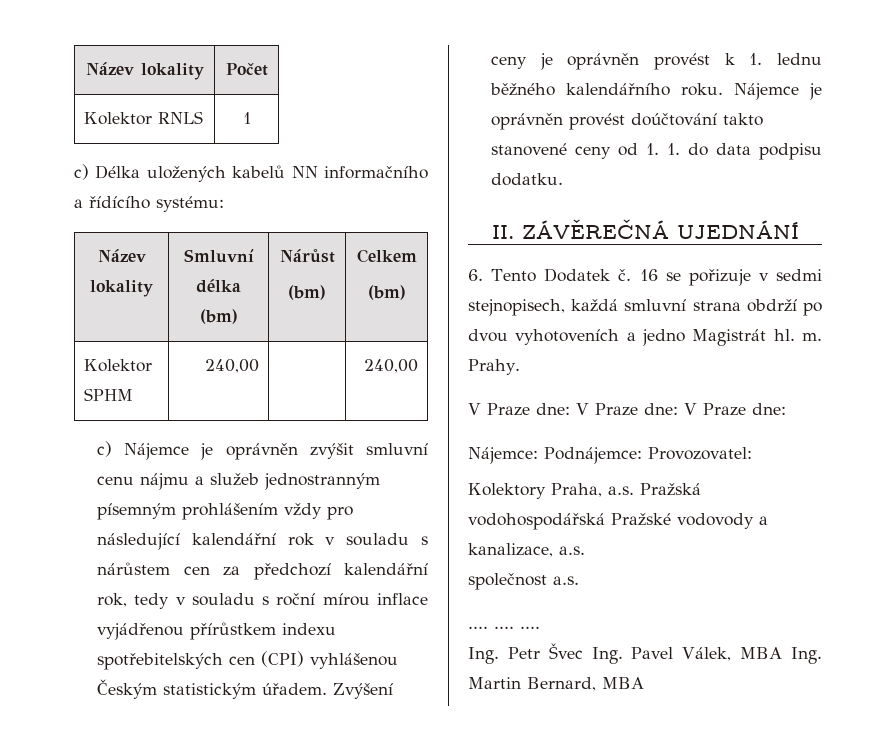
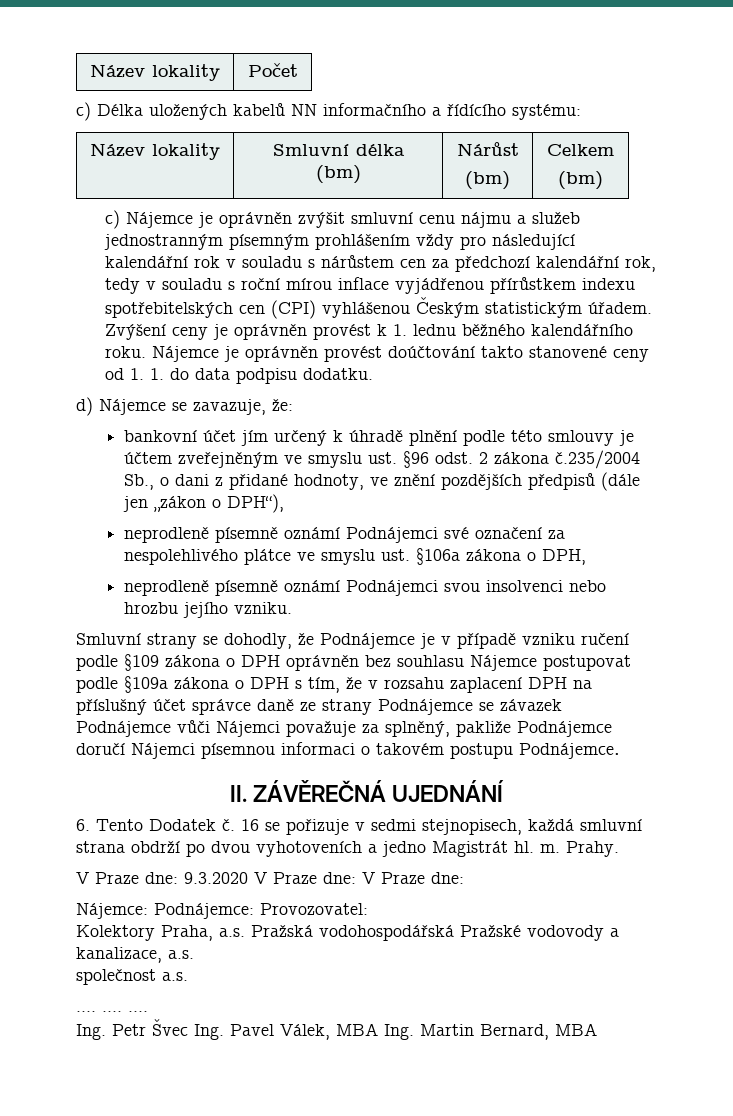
- Kolektor RNLS | 1
- Kolektor SPHM | 240,00 | | 240,00
+ d) Nájemce se zavazuje, že:
+ bankovní účet jím určený k úhradě plnění podle této smlouvy je účtem zveřejněným ve smyslu ust. §96 odst. 2 zákona č.235/2004 Sb., o dani z přidané hodnoty, ve znění pozdějších předpisů (dále jen „zákon o DPH“),
+ neprodleně písemně oznámí Podnájemci své označení za nespolehlivého plátce ve smyslu ust. §106a zákona o DPH,
+ neprodleně písemně oznámí Podnájemci svou insolvenci nebo hrozbu jejího vzniku.
+ Smluvní strany se dohodly, že Podnájemce je v případě vzniku ručení podle §109 zákona o DPH oprávněn bez souhlasu Nájemce postupovat podle §109a zákona o DPH s tím, že v rozsahu zaplacení DPH na příslušný účet správce daně ze strany Podnájemce se závazek Podnájemce vůči Nájemci považuje za splněný, pakliže Podnájemce doručí Nájemci písemnou informaci o takovém postupu Podnájemce.
- V Praze dne: V Praze dne: V Praze dne:
+ V Praze dne: 9.3.2020 V Praze dne: V Praze dne:

